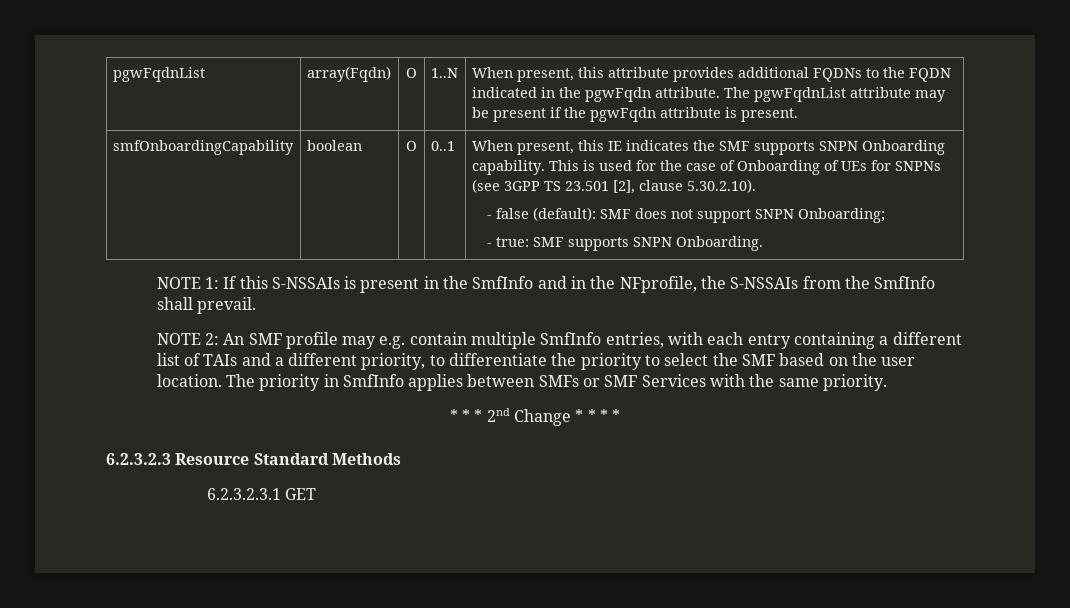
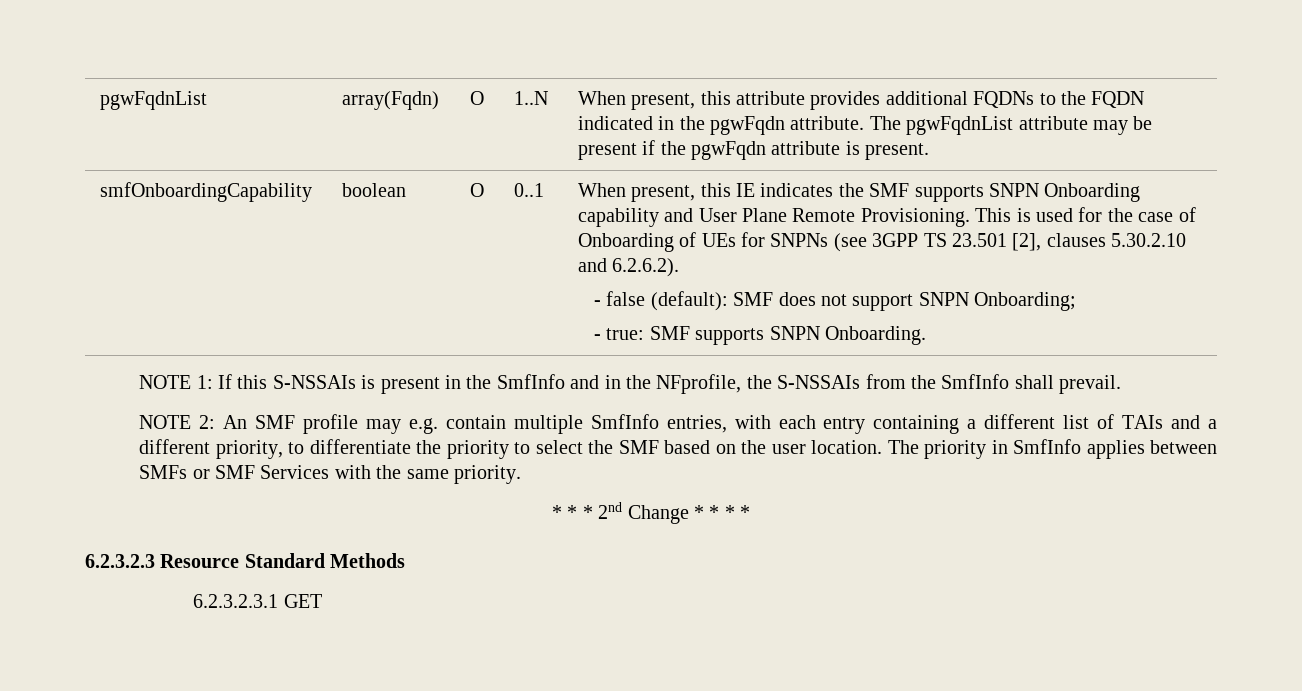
- When present, this IE indicates the SMF supports SNPN Onboarding capability.
+ When present, this IE indicates the SMF supports SNPN Onboarding capability and User Plane Remote Provisioning.
- This is used for the case of Onboarding of UEs for SNPNs (see 3GPP TS 23.501 [2], clause 5.30.2.10).
+ This is used for the case of Onboarding of UEs for SNPNs (see 3GPP TS 23.501 [2], clauses 5.30.2.10 and 6.2.6.2).

